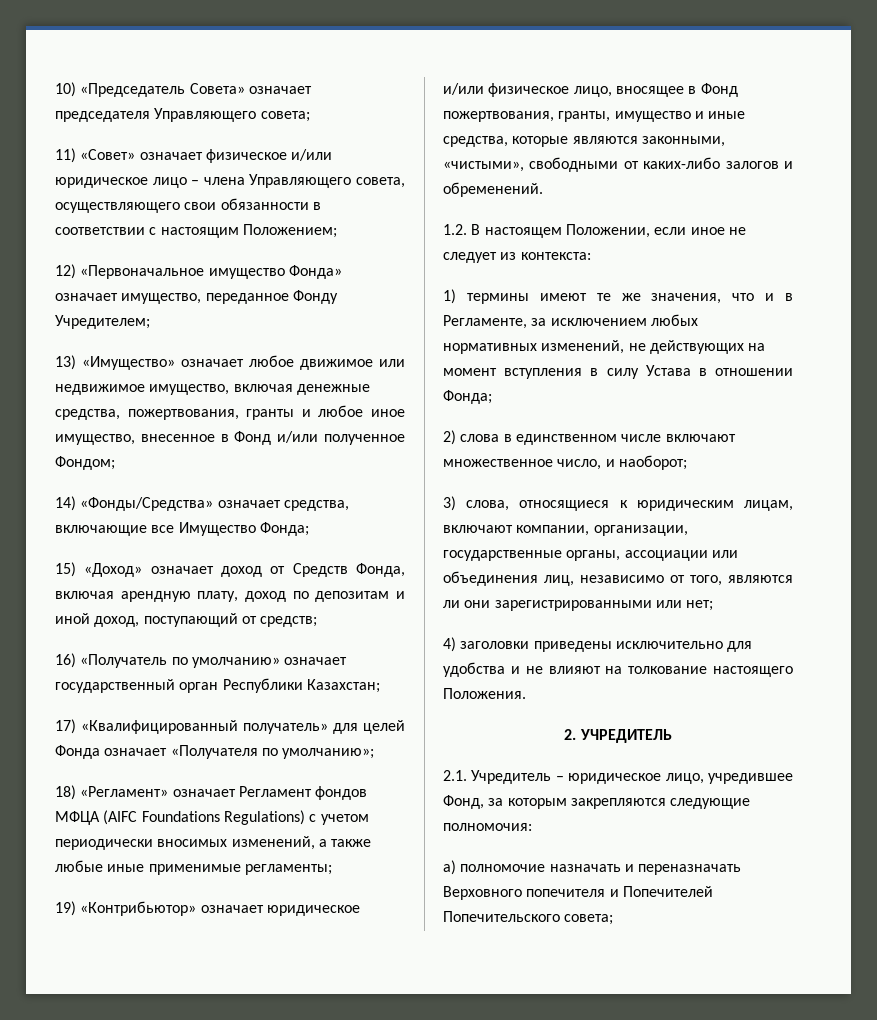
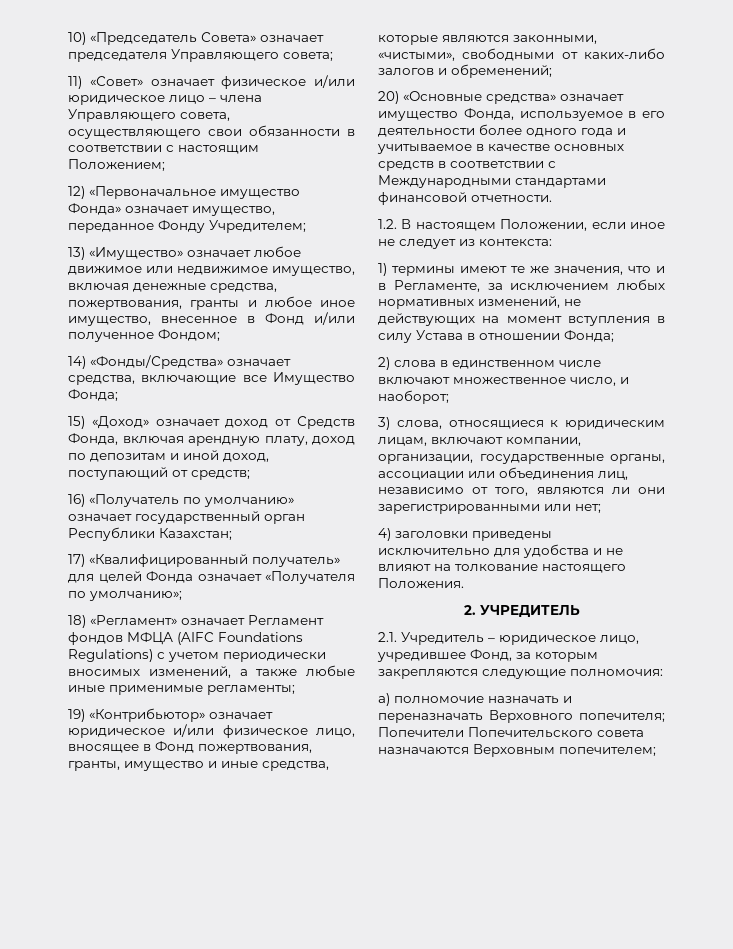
- 19) «Контрибьютор» означает юридическое и/или физическое лицо, вносящее в Фонд пожертвования, гранты, имущество и иные средства, которые являются законными, «чистыми», свободными от каких-либо залогов и обременений.
+ 19) «Контрибьютор» означает юридическое и/или физическое лицо, вносящее в Фонд пожертвования, гранты, имущество и иные средства, которые являются законными, «чистыми», свободными от каких-либо залогов и обременений;
+ 20) «Основные средства» означает имущество Фонда, используемое в его деятельности более одного года и учитываемое в качестве основных средств в соответствии с Международными стандартами финансовой отчетности.
- а) полномочие назначать и переназначать Верховного попечителя и Попечителей Попечительского совета;
+ а) полномочие назначать и переназначать Верховного попечителя; Попечители Попечительского совета назначаются Верховным попечителем;

